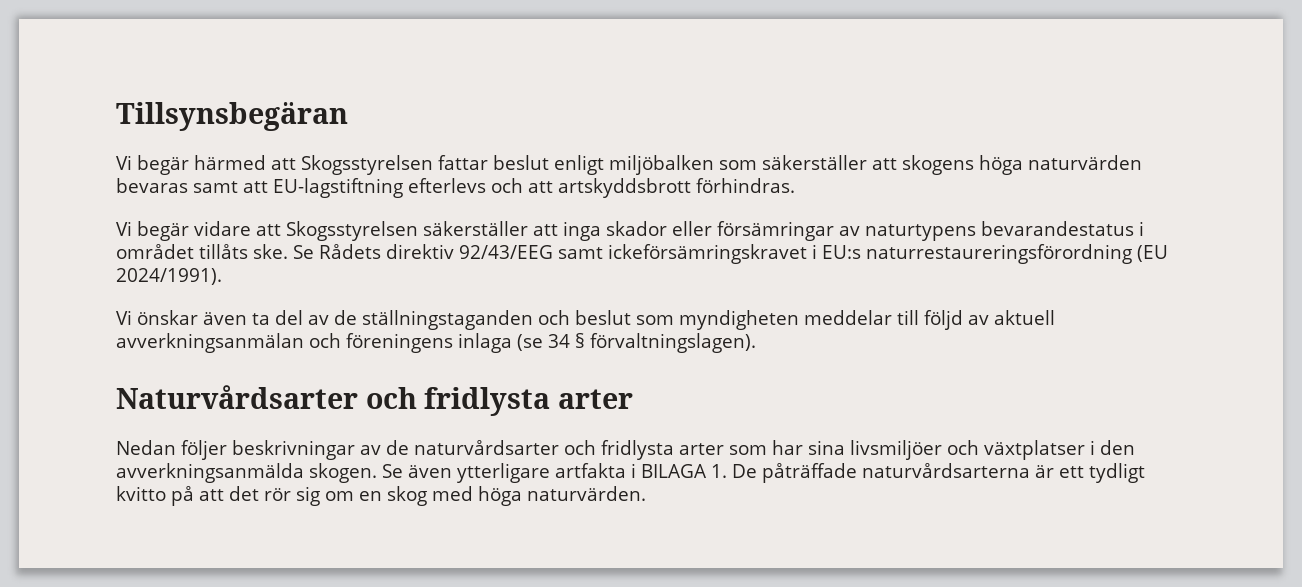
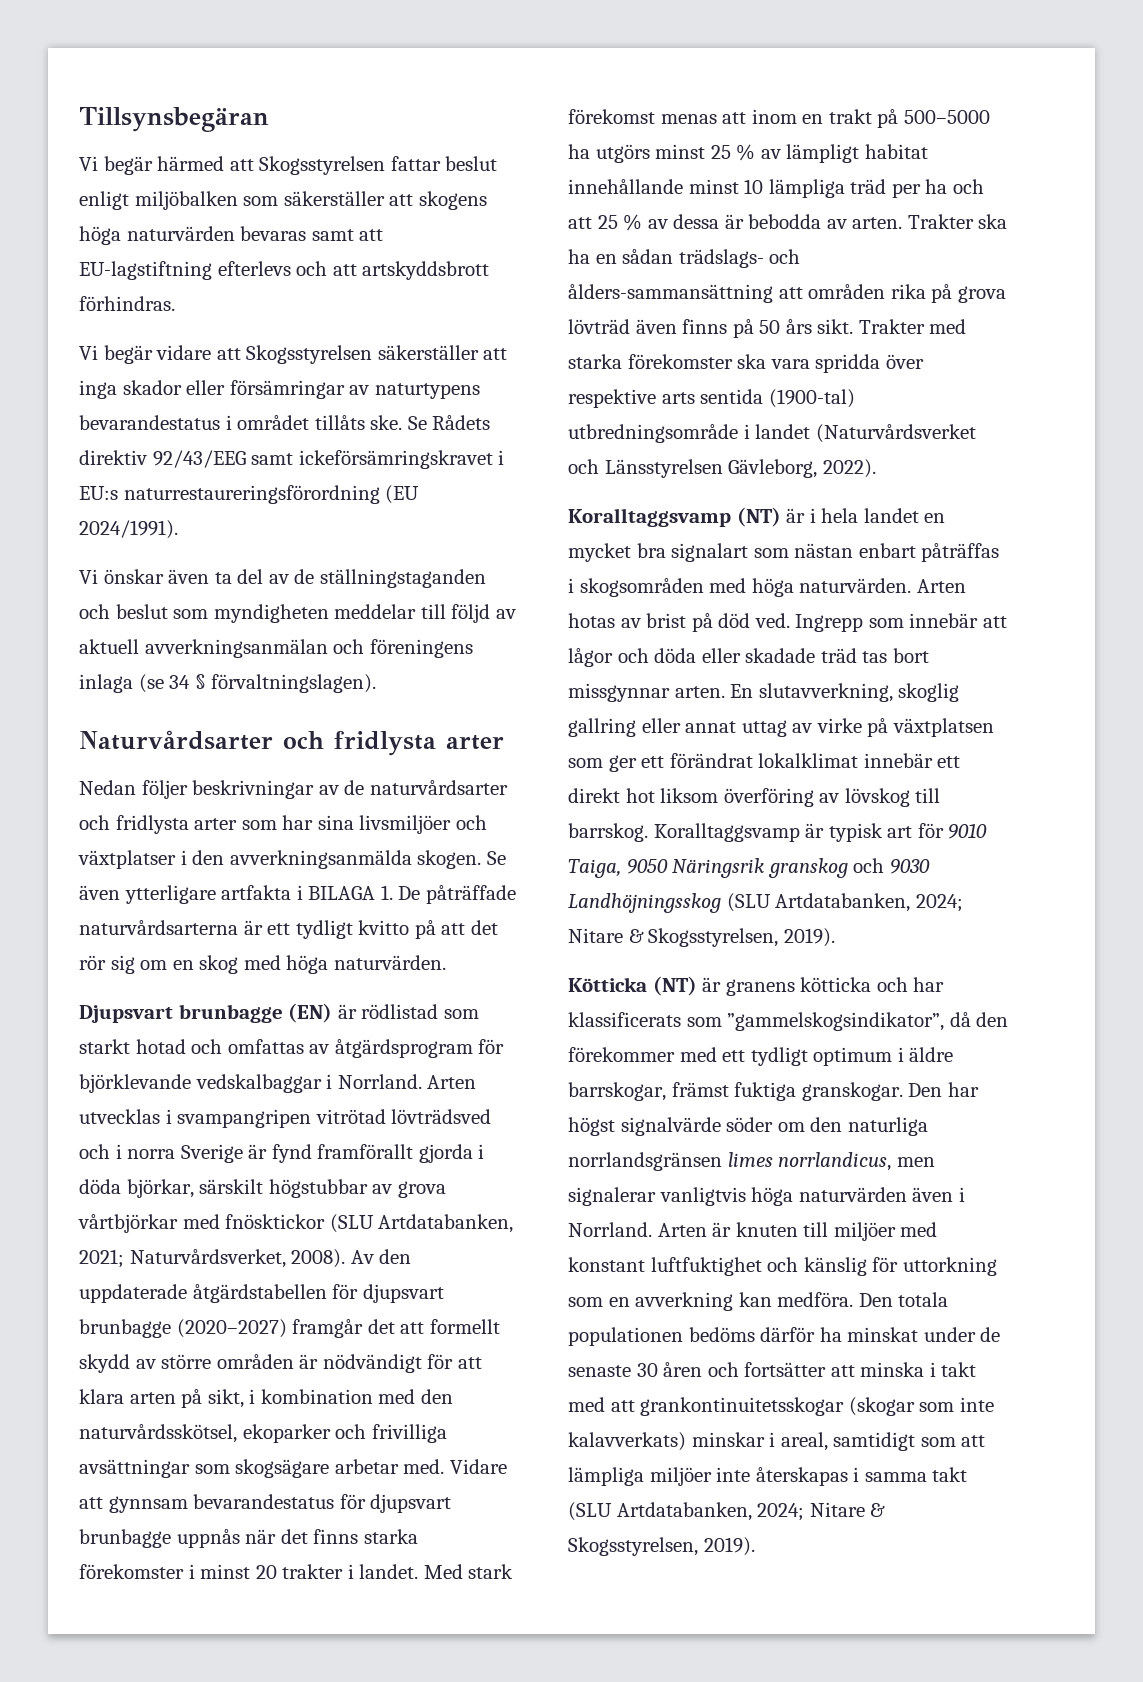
+ Djupsvart brunbagge (EN) är rödlistad som starkt hotad och omfattas av åtgärdsprogram för björklevande vedskalbaggar i Norrland. Arten utvecklas i svampangripen vitrötad lövträdsved och i norra Sverige är fynd framförallt gjorda i döda björkar, särskilt högstubbar av grova vårtbjörkar med fnösktickor (SLU Artdatabanken, 2021; Naturvårdsverket, 2008). Av den uppdaterade åtgärdstabellen för djupsvart brunbagge (2020–2027) framgår det att formellt skydd av större områden är nödvändigt för att klara arten på sikt, i kombination med den naturvårdsskötsel, ekoparker och frivilliga avsättningar som skogsägare arbetar med. Vidare att gynnsam bevarandestatus för djupsvart brunbagge uppnås när det finns starka förekomster i minst 20 trakter i landet. Med stark förekomst menas att inom en trakt på 500–5000 ha utgörs minst 25 % av lämpligt habitat innehållande minst 10 lämpliga träd per ha och att 25 % av dessa är bebodda av arten. Trakter ska ha en sådan trädslags- och ålders-sammansättning att områden rika på grova lövträd även finns på 50 års sikt. Trakter med starka förekomster ska vara spridda över respektive arts sentida (1900-tal) utbredningsområde i landet (Naturvårdsverket och Länsstyrelsen Gävleborg, 2022).
+ Koralltaggsvamp (NT) är i hela landet en mycket bra signalart som nästan enbart påträffas i skogsområden med höga naturvärden. Arten hotas av brist på död ved. Ingrepp som innebär att lågor och döda eller skadade träd tas bort missgynnar arten. En slutavverkning, skoglig gallring eller annat uttag av virke på växtplatsen som ger ett förändrat lokalklimat innebär ett direkt hot liksom överföring av lövskog till barrskog. Koralltaggsvamp är typisk art för 9010 Taiga, 9050 Näringsrik granskog och 9030 Landhöjningsskog (SLU Artdatabanken, 2024; Nitare & Skogsstyrelsen, 2019).
+ Kötticka (NT) är granens kötticka och har klassificerats som ”gammelskogsindikator”, då den förekommer med ett tydligt optimum i äldre barrskogar, främst fuktiga granskogar. Den har högst signalvärde söder om den naturliga norrlandsgränsen limes norrlandicus, men signalerar vanligtvis höga naturvärden även i Norrland. Arten är knuten till miljöer med konstant luftfuktighet och känslig för uttorkning som en avverkning kan medföra. Den totala populationen bedöms därför ha minskat under de senaste 30 åren och fortsätter att minska i takt med att grankontinuitetsskogar (skogar som inte kalavverkats) minskar i areal, samtidigt som att lämpliga miljöer inte återskapas i samma takt (SLU Artdatabanken, 2024; Nitare & Skogsstyrelsen, 2019).

